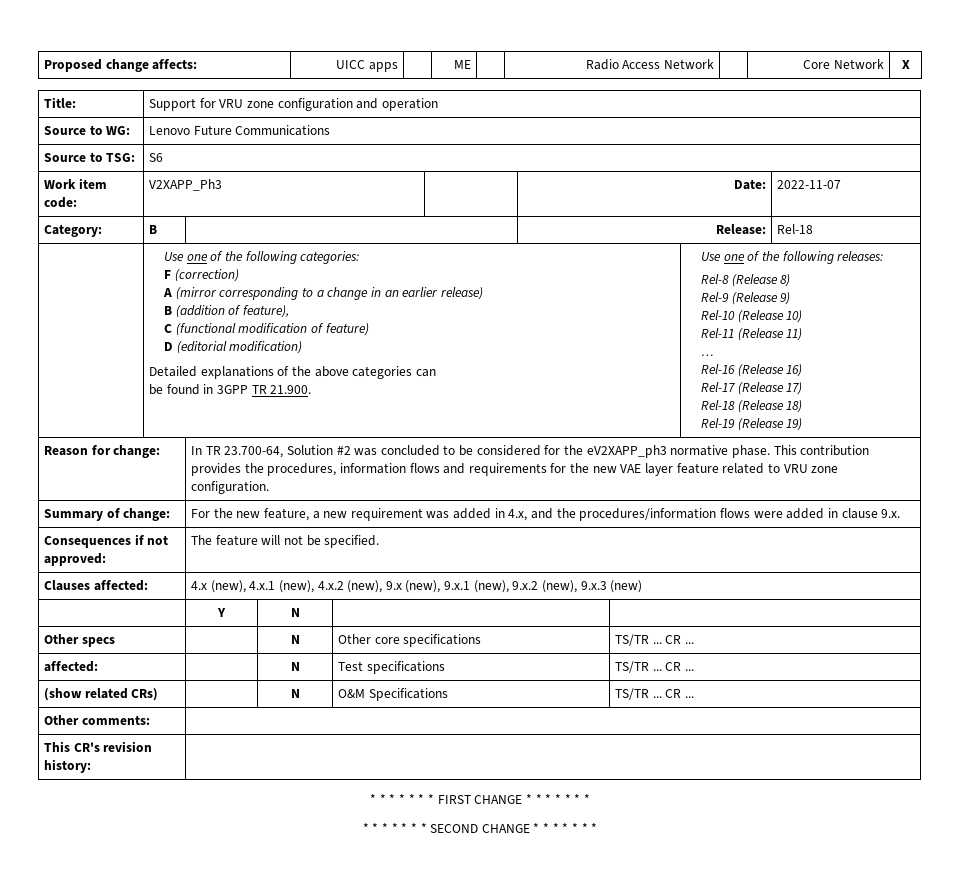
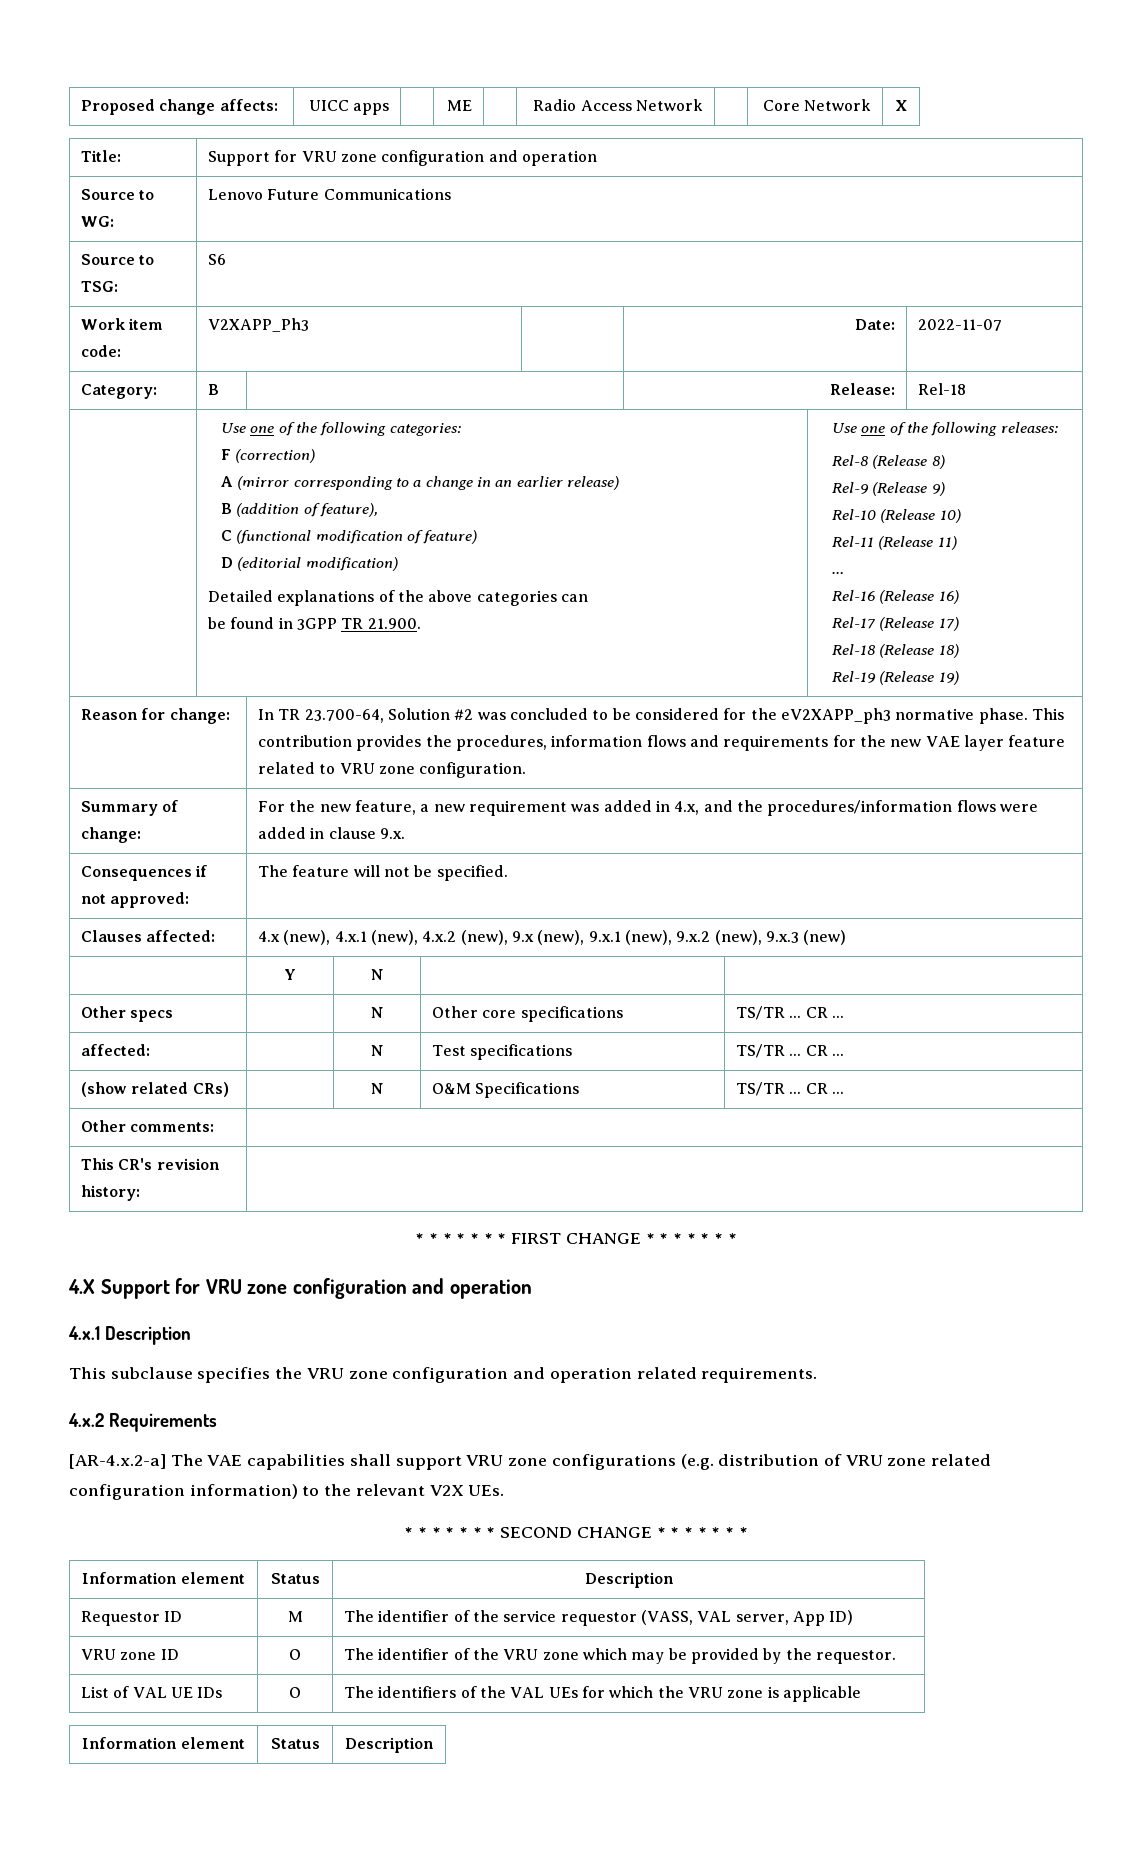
+ 4.X Support for VRU zone configuration and operation
+ 4.x.1 Description
+ This subclause specifies the VRU zone configuration and operation related requirements.
+ 4.x.2 Requirements
+ [AR-4.x.2-a] The VAE capabilities shall support VRU zone configurations (e.g. distribution of VRU zone related configuration information) to the relevant V2X UEs.
  * * * * * * * SECOND CHANGE * * * * * * *
+ Information element | Status | Description
+ Requestor ID | M | The identifier of the service requestor (VASS, VAL server, App ID)
+ VRU zone ID | O | The identifier of the VRU zone which may be provided by the requestor.
+ List of VAL UE IDs | O | The identifiers of the VAL UEs for which the VRU zone is applicable
+ Information element | Status | Description

